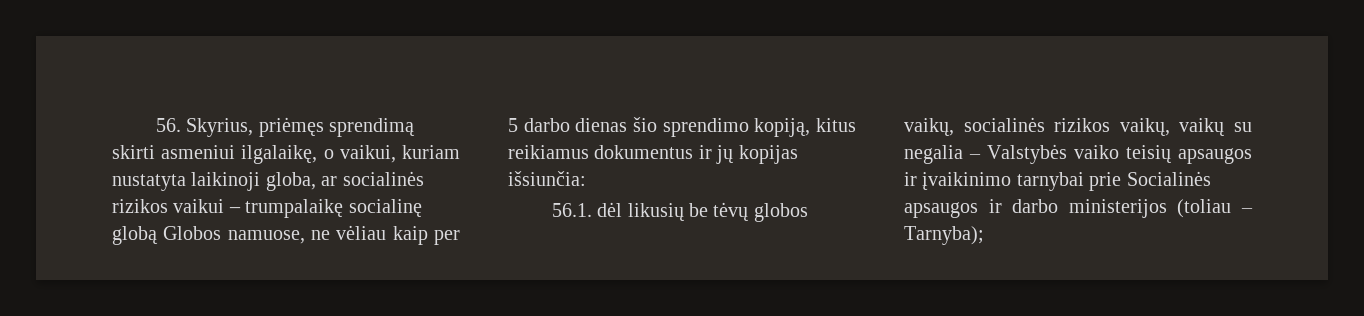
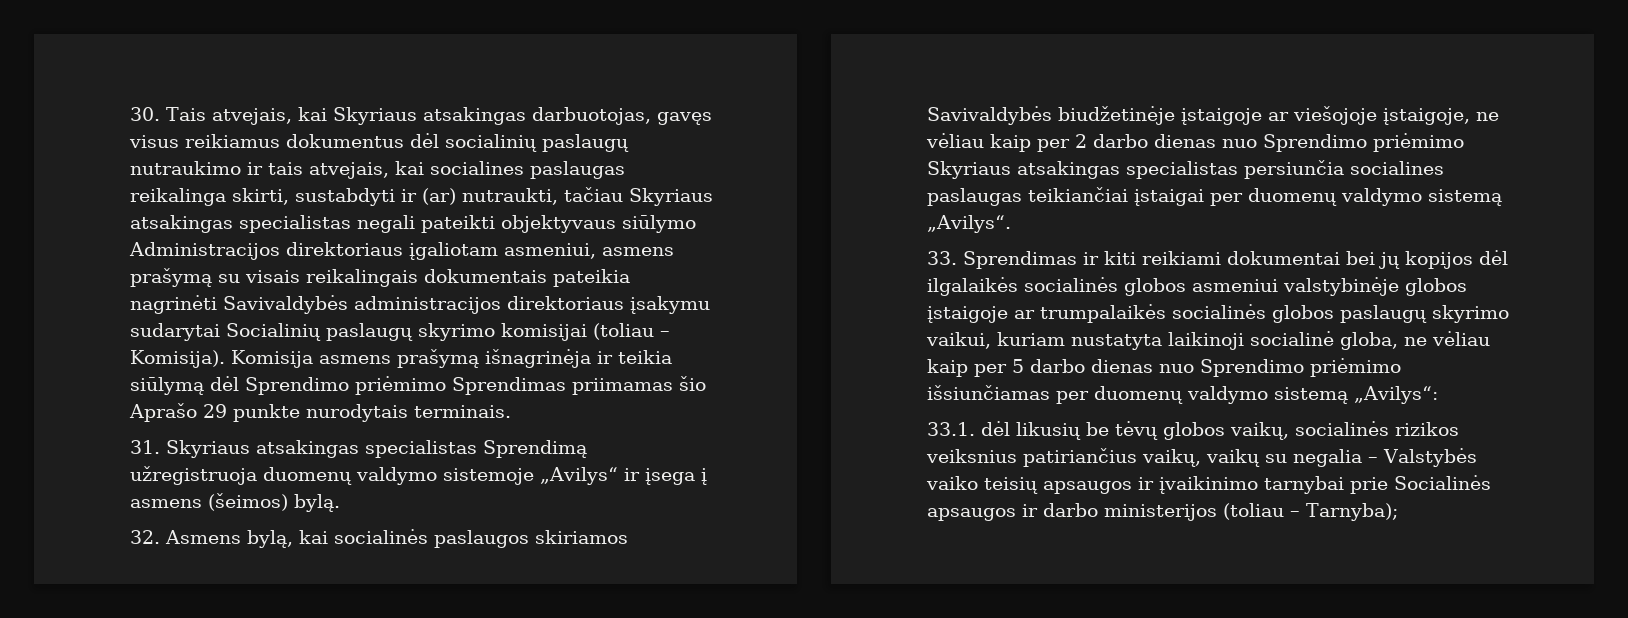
- 56. Skyrius, priėmęs sprendimą skirti asmeniui ilgalaikę, o vaikui, kuriam nustatyta laikinoji globa, ar socialinės rizikos vaikui – trumpalaikę socialinę globą Globos namuose, ne vėliau kaip per 5 darbo dienas šio sprendimo kopiją, kitus reikiamus dokumentus ir jų kopijas išsiunčia:
- 56.1. dėl likusių be tėvų globos vaikų, socialinės rizikos vaikų, vaikų su negalia – Valstybės vaiko teisių apsaugos ir įvaikinimo tarnybai prie Socialinės apsaugos ir darbo ministerijos (toliau – Tarnyba);
+ 30. Tais atvejais, kai Skyriaus atsakingas darbuotojas, gavęs visus reikiamus dokumentus dėl socialinių paslaugų nutraukimo ir tais atvejais, kai socialines paslaugas reikalinga skirti, sustabdyti ir (ar) nutraukti, tačiau Skyriaus atsakingas specialistas negali pateikti objektyvaus siūlymo Administracijos direktoriaus įgaliotam asmeniui, asmens prašymą su visais reikalingais dokumentais pateikia nagrinėti Savivaldybės administracijos direktoriaus įsakymu sudarytai Socialinių paslaugų skyrimo komisijai (toliau – Komisija). Komisija asmens prašymą išnagrinėja ir teikia siūlymą dėl Sprendimo priėmimo Sprendimas priimamas šio Aprašo 29 punkte nurodytais terminais.
+ 31. Skyriaus atsakingas specialistas Sprendimą užregistruoja duomenų valdymo sistemoje „Avilys“ ir įsega į asmens (šeimos) bylą.
+ 32. Asmens bylą, kai socialinės paslaugos skiriamos Savivaldybės biudžetinėje įstaigoje ar viešojoje įstaigoje, ne vėliau kaip per 2 darbo dienas nuo Sprendimo priėmimo Skyriaus atsakingas specialistas persiunčia socialines paslaugas teikiančiai įstaigai per duomenų valdymo sistemą „Avilys“.
+ 33. Sprendimas ir kiti reikiami dokumentai bei jų kopijos dėl ilgalaikės socialinės globos asmeniui valstybinėje globos įstaigoje ar trumpalaikės socialinės globos paslaugų skyrimo vaikui, kuriam nustatyta laikinoji socialinė globa, ne vėliau kaip per 5 darbo dienas nuo Sprendimo priėmimo išsiunčiamas per duomenų valdymo sistemą „Avilys“:
+ 33.1. dėl likusių be tėvų globos vaikų, socialinės rizikos veiksnius patiriančius vaikų, vaikų su negalia – Valstybės vaiko teisių apsaugos ir įvaikinimo tarnybai prie Socialinės apsaugos ir darbo ministerijos (toliau – Tarnyba);

